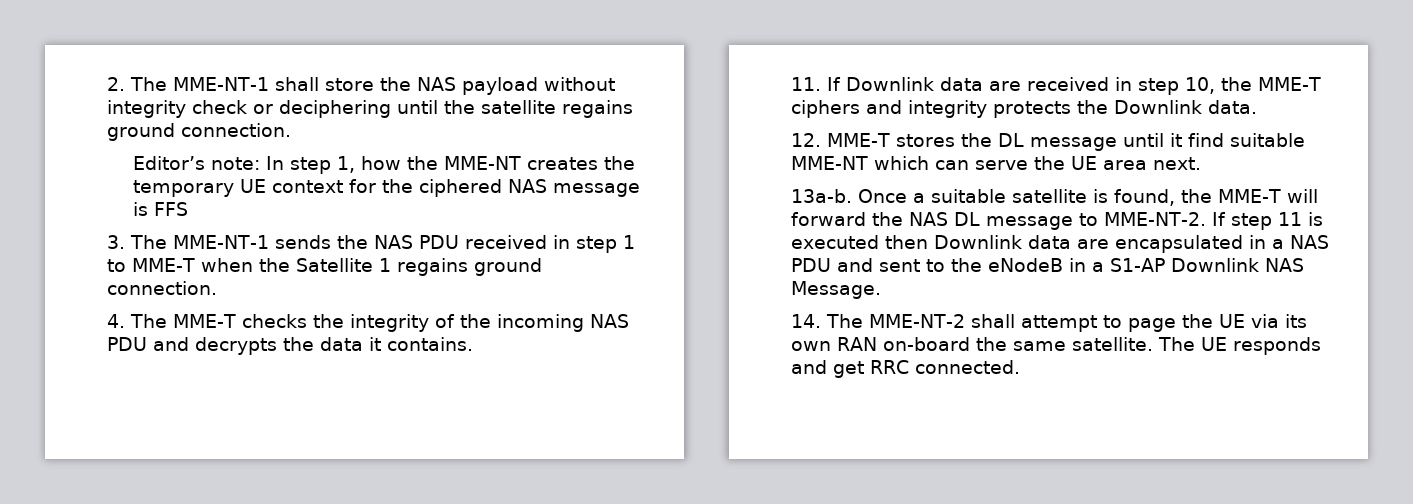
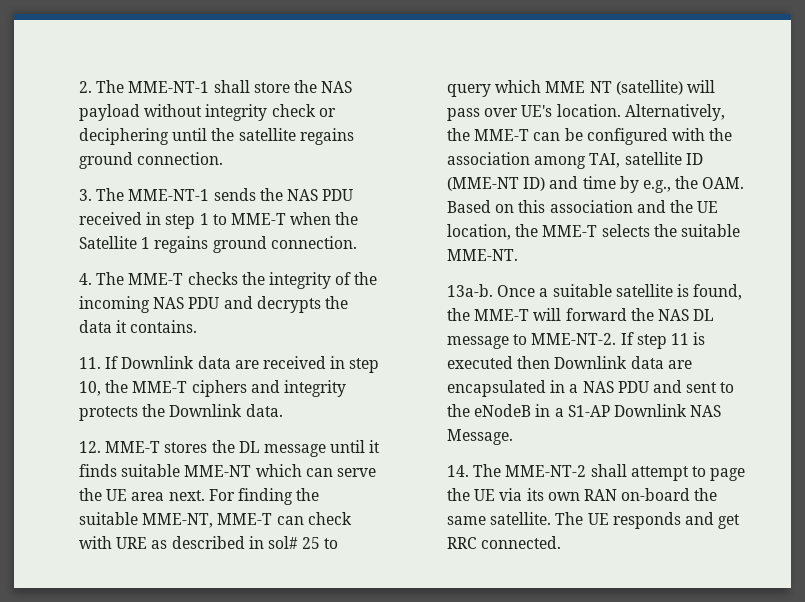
- Editor’s note: In step 1, how the MME-NT creates the temporary UE context for the ciphered NAS message is FFS
- 12. MME-T stores the DL message until it find suitable MME-NT which can serve the UE area next.
+ 12. MME-T stores the DL message until it finds suitable MME-NT which can serve the UE area next. For finding the suitable MME-NT, MME-T can check with URE as described in sol# 25 to query which MME NT (satellite) will pass over UE's location. Alternatively, the MME-T can be configured with the association among TAI, satellite ID (MME-NT ID) and time by e.g., the OAM. Based on this association and the UE location, the MME-T selects the suitable MME-NT.

